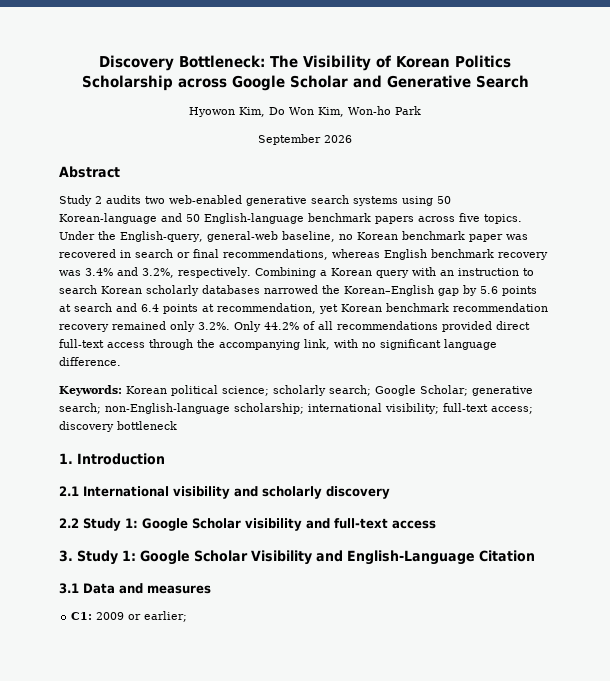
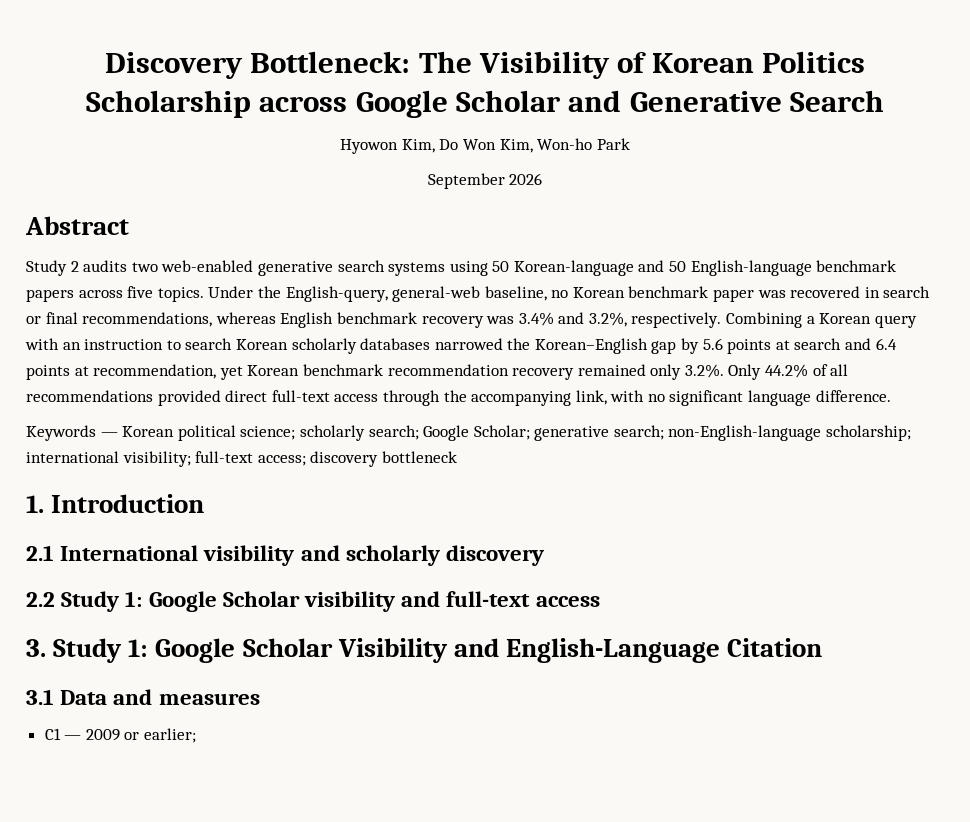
- Keywords: Korean political science; scholarly search; Google Scholar; generative search; non-English-language scholarship; international visibility; full-text access; discovery bottleneck
+ Keywords — Korean political science; scholarly search; Google Scholar; generative search; non-English-language scholarship; international visibility; full-text access; discovery bottleneck
- C1: 2009 or earlier;
+ C1 — 2009 or earlier;

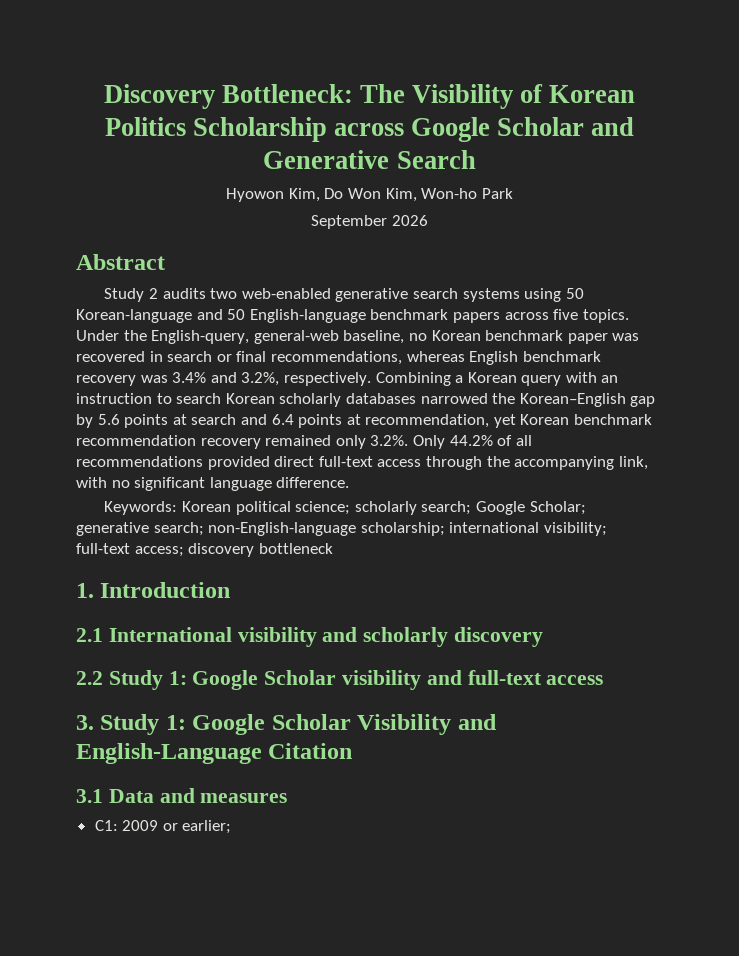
- Keywords — Korean political science; scholarly search; Google Scholar; generative search; non-English-language scholarship; international visibility; full-text access; discovery bottleneck
+ Keywords: Korean political science; scholarly search; Google Scholar; generative search; non-English-language scholarship; international visibility; full-text access; discovery bottleneck
- C1 — 2009 or earlier;
+ C1: 2009 or earlier;

